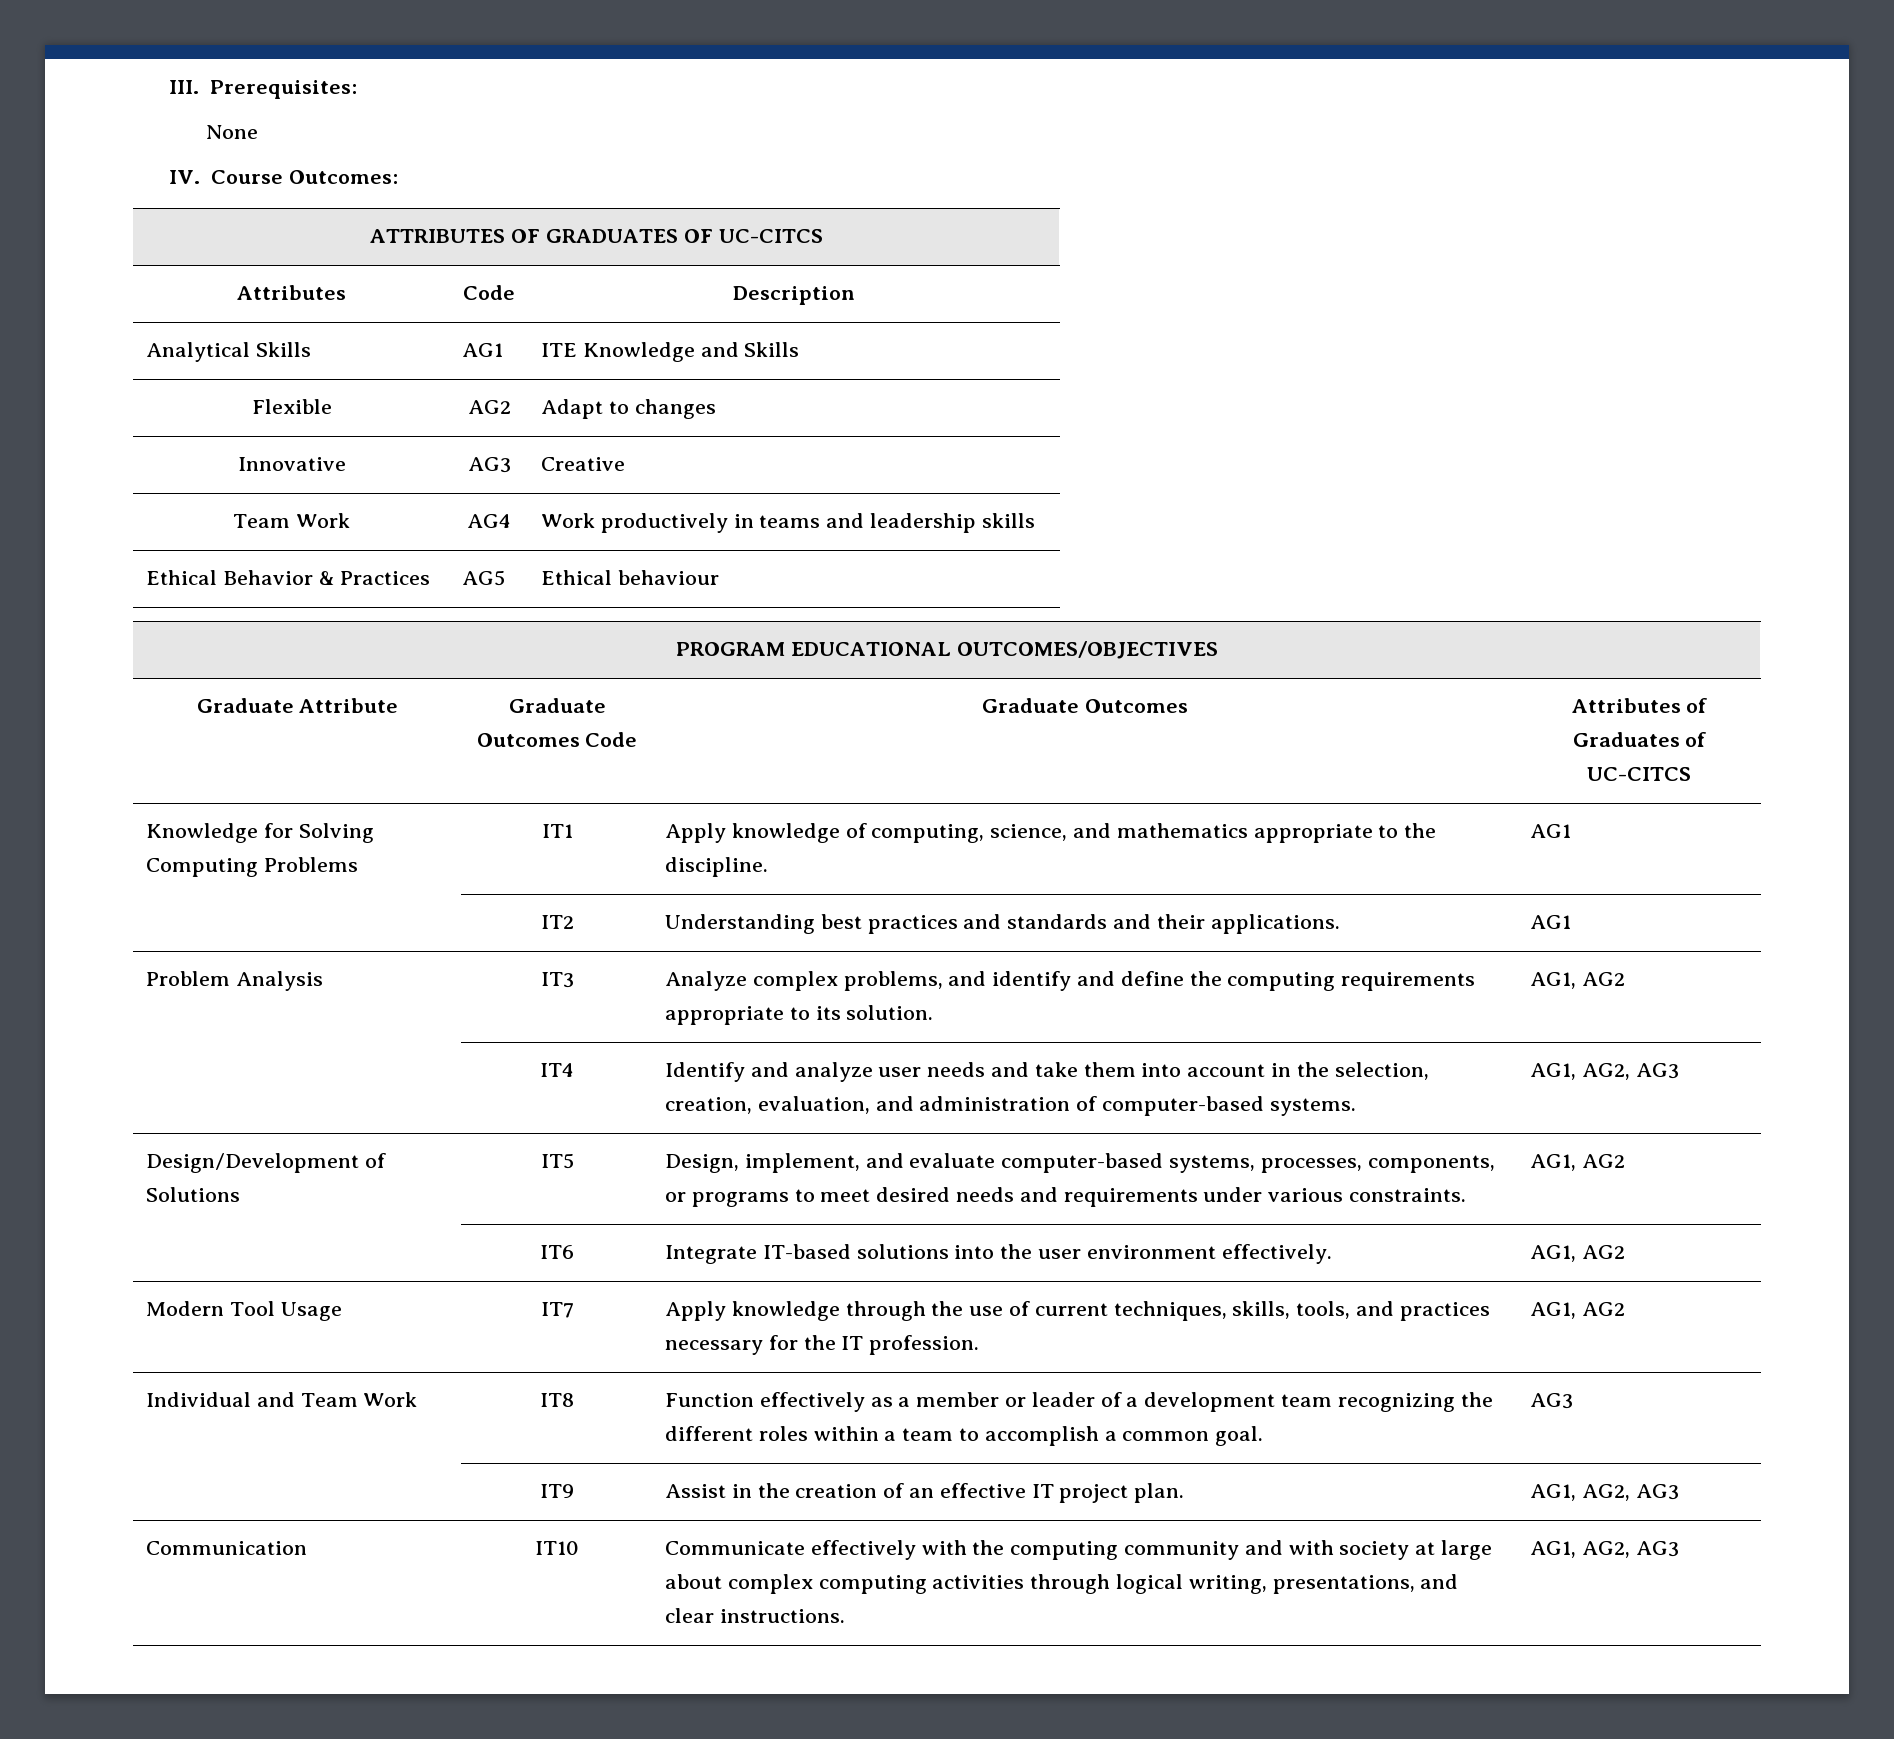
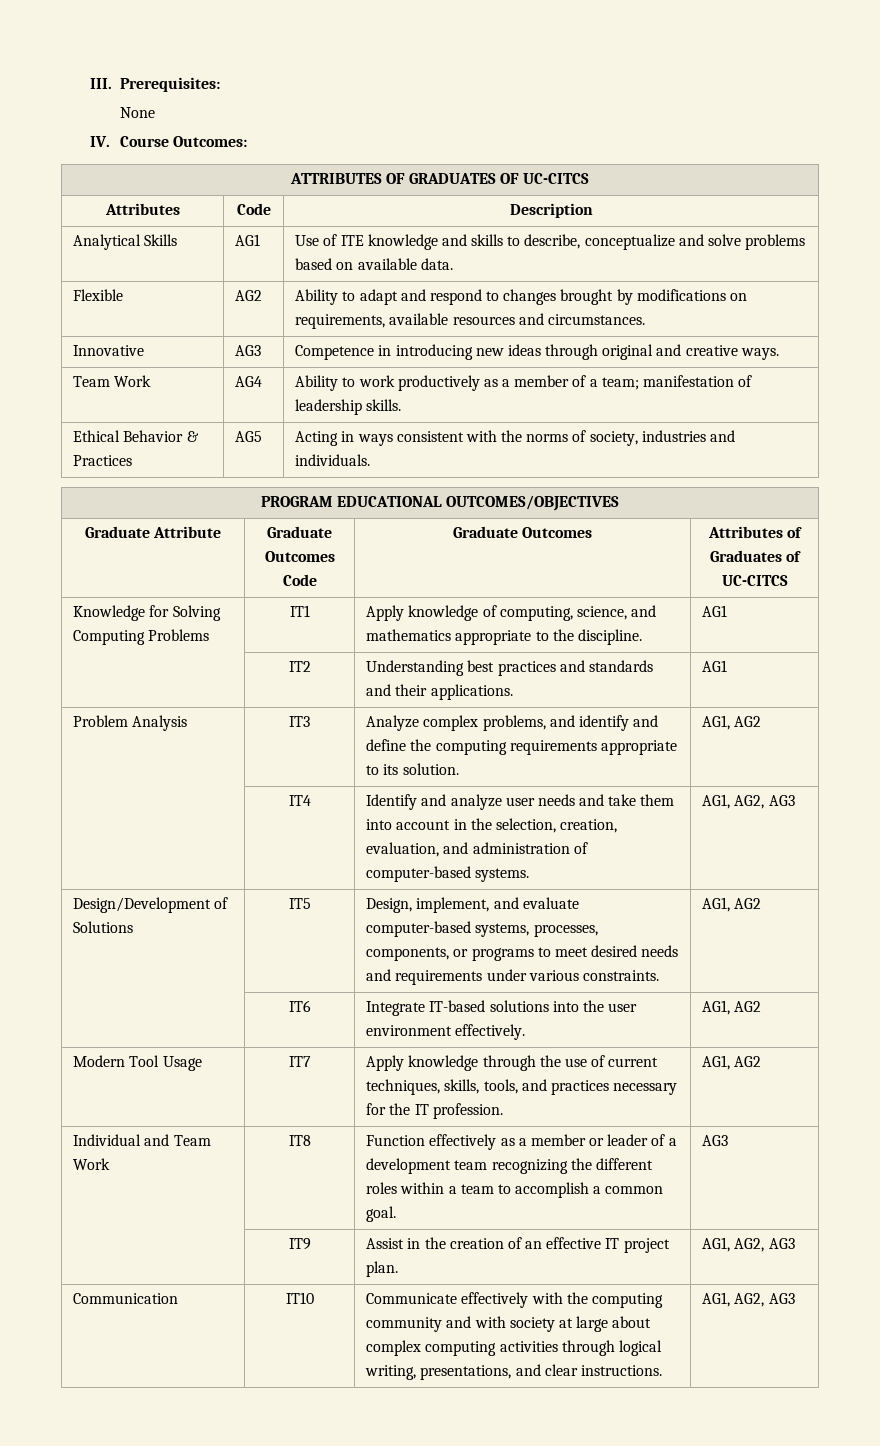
- Analytical Skills | AG1 | ITE Knowledge and Skills
- Flexible | AG2 | Adapt to changes
- Innovative | AG3 | Creative
- Team Work | AG4 | Work productively in teams and leadership skills
+ Analytical Skills | AG1 | Use of ITE knowledge and skills to describe, conceptualize and solve problems based on available data.
+ Flexible | AG2 | Ability to adapt and respond to changes brought by modifications on requirements, available resources and circumstances.
+ Innovative | AG3 | Competence in introducing new ideas through original and creative ways.
+ Team Work | AG4 | Ability to work productively as a member of a team; manifestation of leadership skills.
- Ethical Behavior & Practices | AG5 | Ethical behaviour
+ Ethical Behavior & Practices | AG5 | Acting in ways consistent with the norms of society, industries and individuals.

